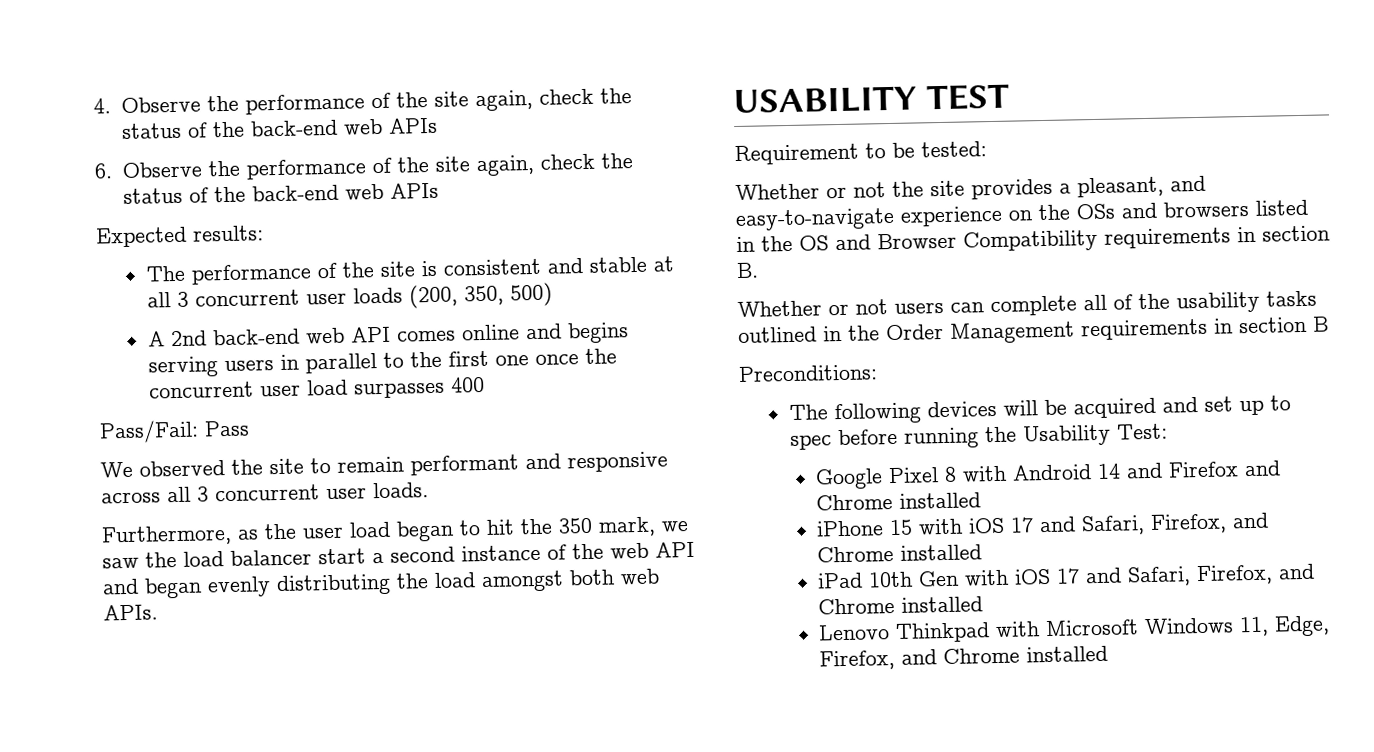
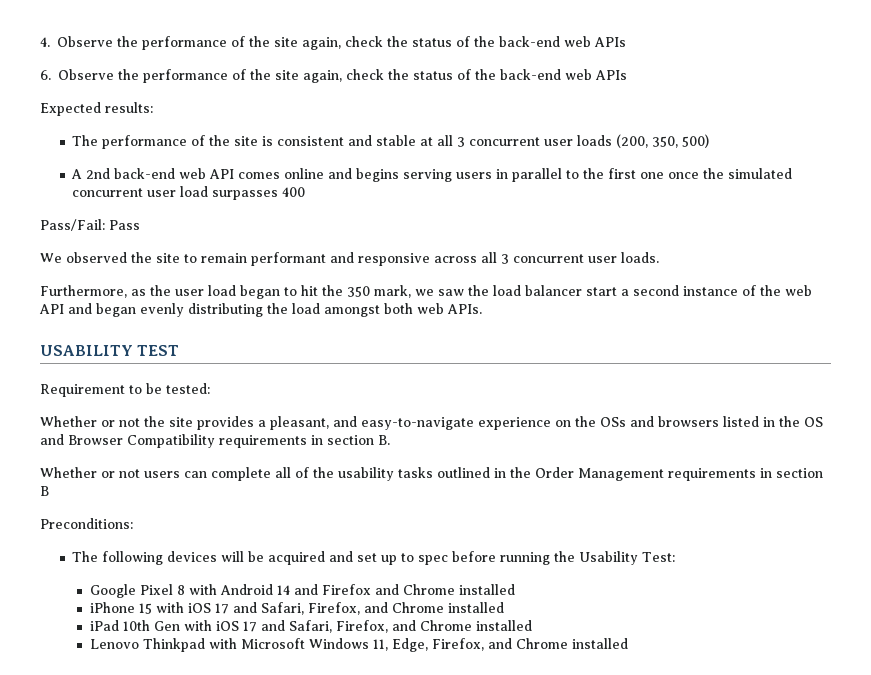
- A 2nd back-end web API comes online and begins serving users in parallel to the first one once the concurrent user load surpasses 400
+ A 2nd back-end web API comes online and begins serving users in parallel to the first one once the simulated concurrent user load surpasses 400

